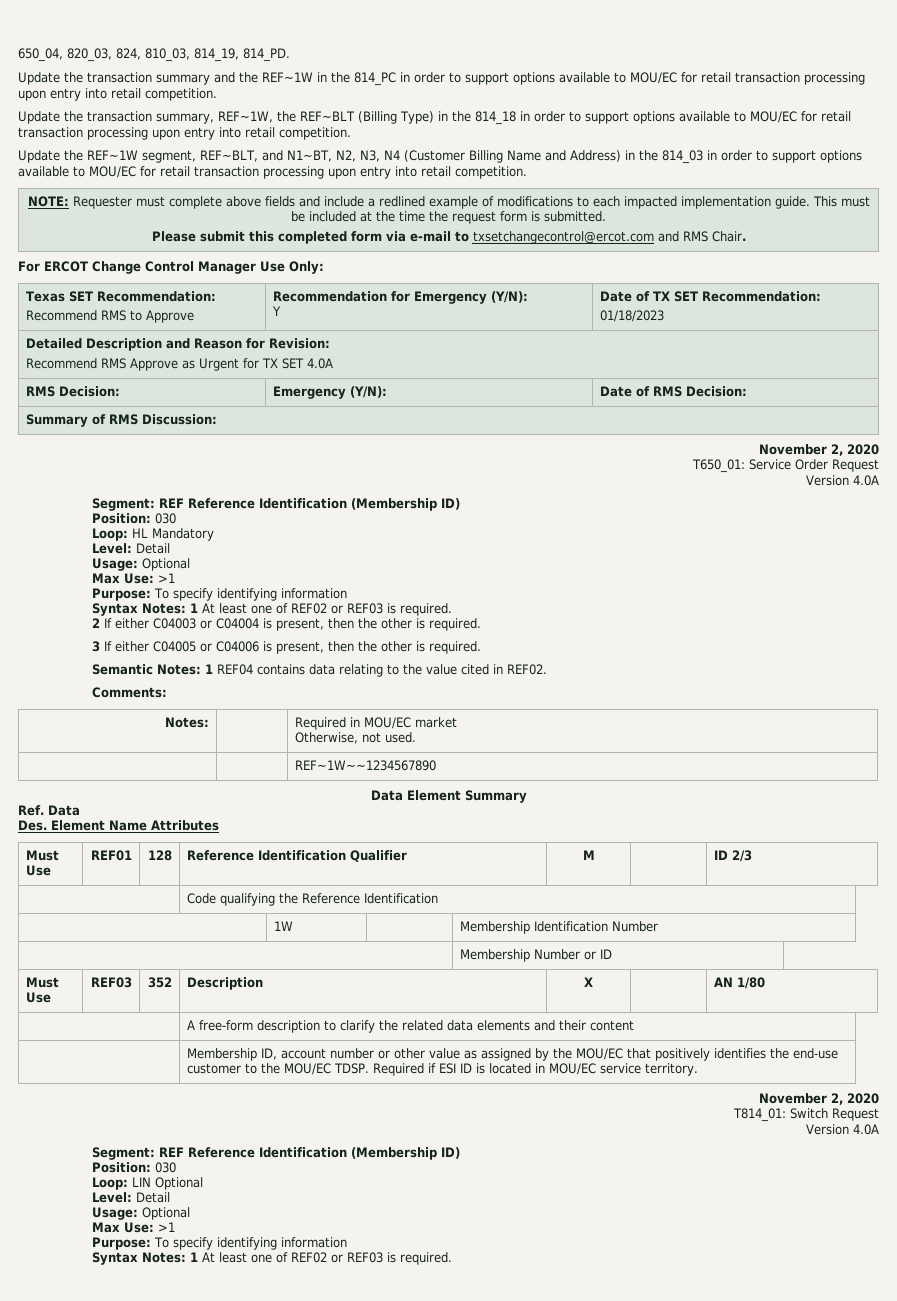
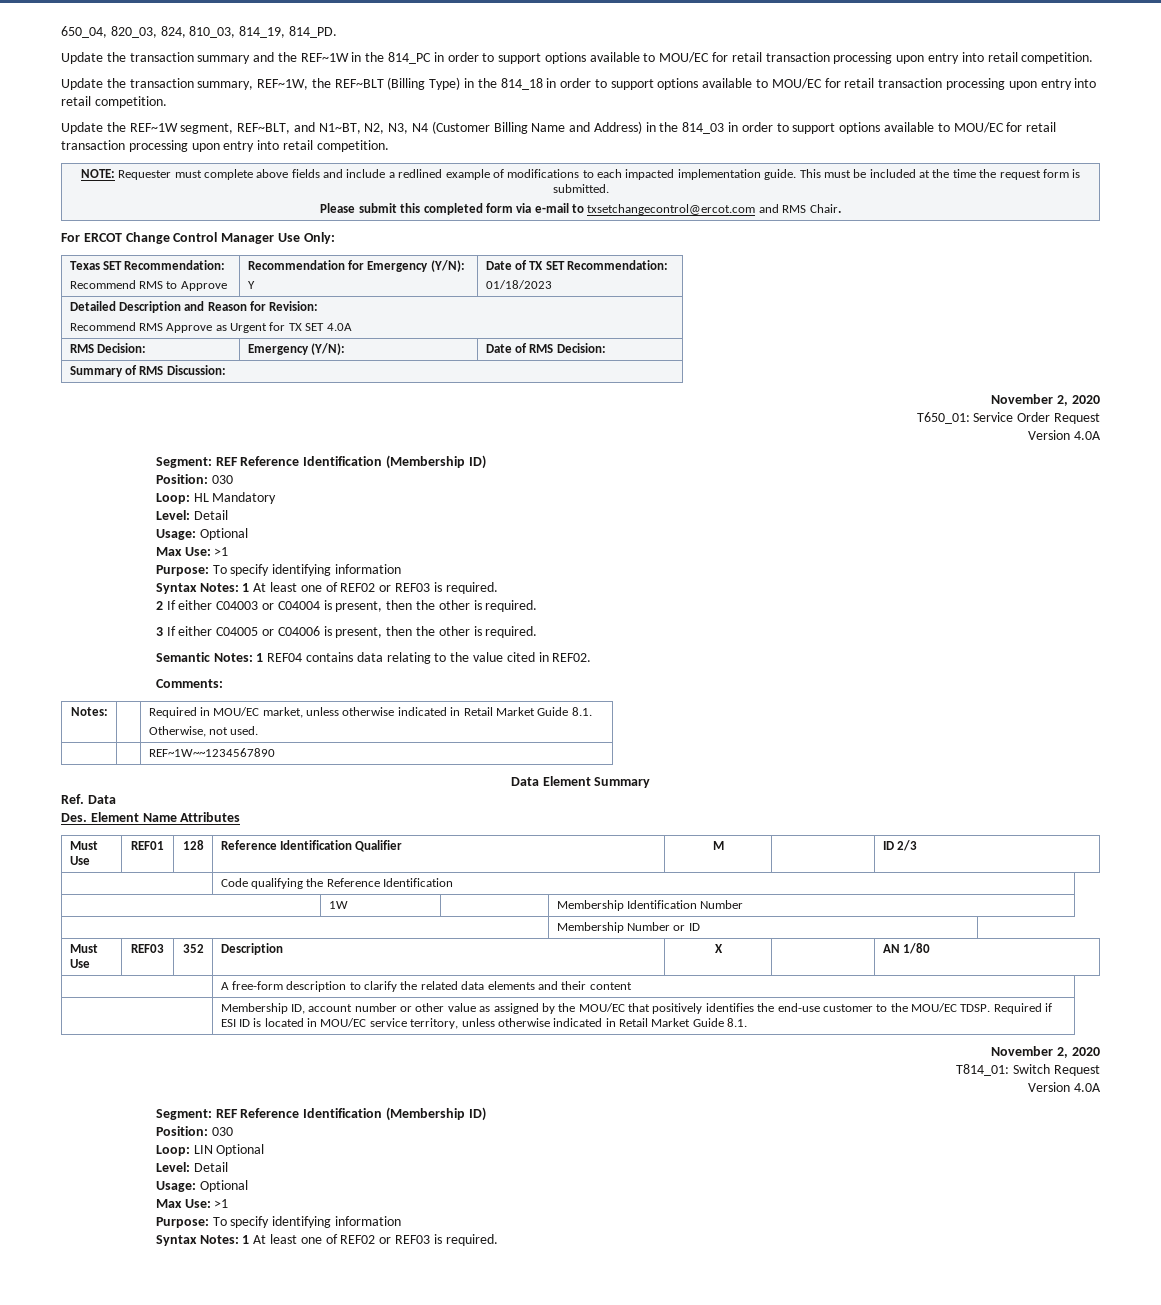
- Notes: | | Required in MOU/EC market
+ Notes: | | Required in MOU/EC market, unless otherwise indicated in Retail Market Guide 8.1.
- | Membership ID, account number or other value as assigned by the MOU/EC that positively identifies the end-use customer to the MOU/EC TDSP. Required if ESI ID is located in MOU/EC service territory.
+ | Membership ID, account number or other value as assigned by the MOU/EC that positively identifies the end-use customer to the MOU/EC TDSP. Required if ESI ID is located in MOU/EC service territory, unless otherwise indicated in Retail Market Guide 8.1.

